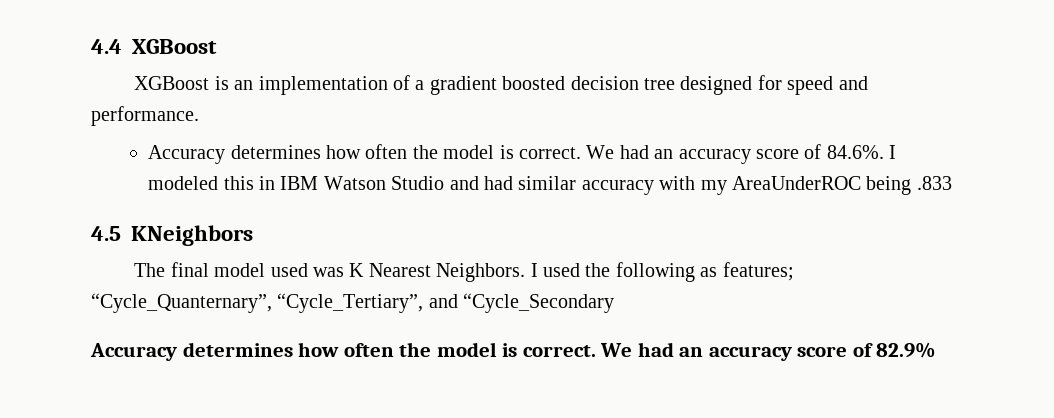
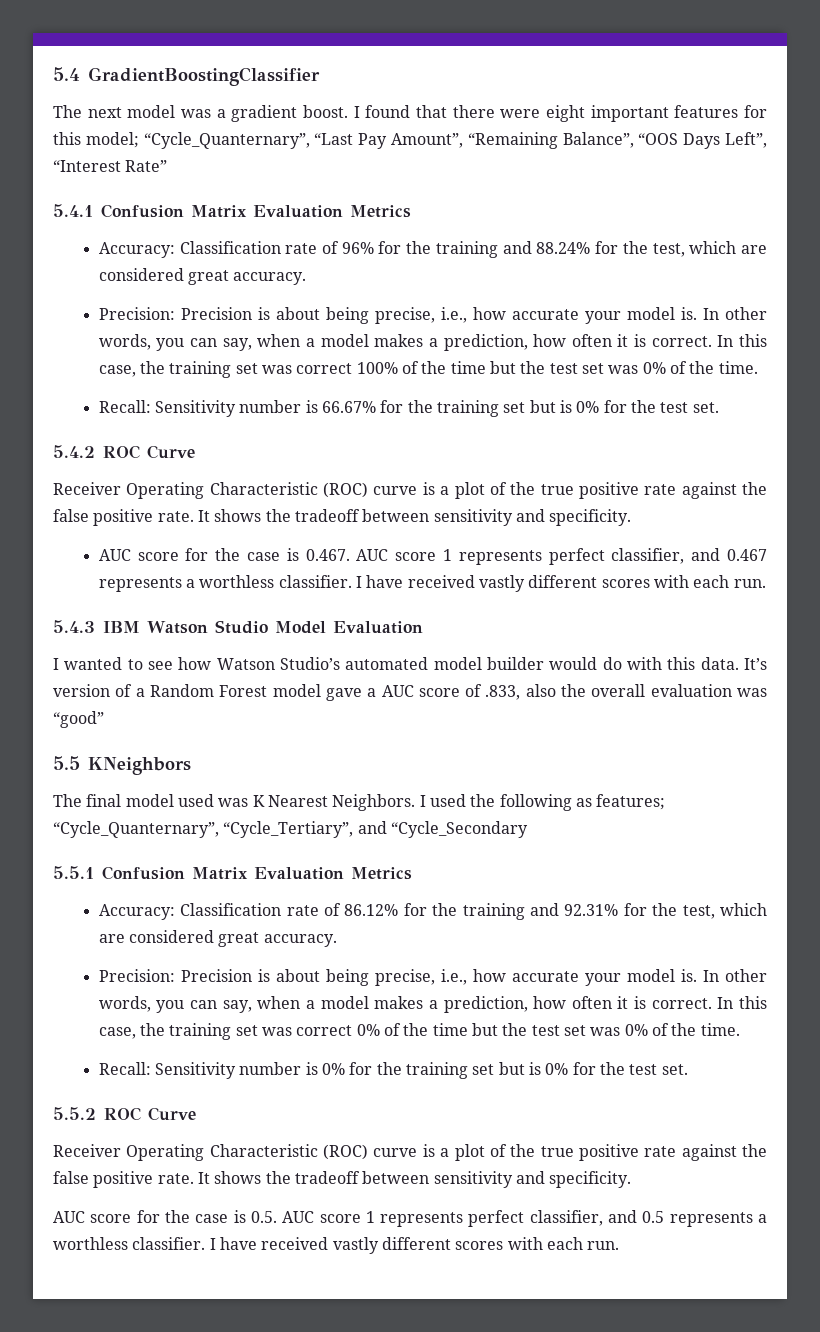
- 4.4 XGBoost
- XGBoost is an implementation of a gradient boosted decision tree designed for speed and performance.
- Accuracy determines how often the model is correct. We had an accuracy score of 84.6%. I modeled this in IBM Watson Studio and had similar accuracy with my AreaUnderROC being .833
- 4.5 KNeighbors
+ 5.4 GradientBoostingClassifier
+ The next model was a gradient boost. I found that there were eight important features for this model; “Cycle_Quanternary”, “Last Pay Amount”, “Remaining Balance”, “OOS Days Left”, “Interest Rate”
+ 5.4.1 Confusion Matrix Evaluation Metrics
+ Accuracy: Classification rate of 96% for the training and 88.24% for the test, which are considered great accuracy.
+ Precision: Precision is about being precise, i.e., how accurate your model is. In other words, you can say, when a model makes a prediction, how often it is correct. In this case, the training set was correct 100% of the time but the test set was 0% of the time.
+ Recall: Sensitivity number is 66.67% for the training set but is 0% for the test set.
+ 5.4.2 ROC Curve
+ Receiver Operating Characteristic (ROC) curve is a plot of the true positive rate against the false positive rate. It shows the tradeoff between sensitivity and specificity.
+ AUC score for the case is 0.467. AUC score 1 represents perfect classifier, and 0.467 represents a worthless classifier. I have received vastly different scores with each run.
+ 5.4.3 IBM Watson Studio Model Evaluation
+ I wanted to see how Watson Studio’s automated model builder would do with this data. It’s version of a Random Forest model gave a AUC score of .833, also the overall evaluation was “good”
+ 5.5 KNeighbors
- Accuracy determines how often the model is correct. We had an accuracy score of 82.9%
+ 5.5.1 Confusion Matrix Evaluation Metrics
+ Accuracy: Classification rate of 86.12% for the training and 92.31% for the test, which are considered great accuracy.
+ Precision: Precision is about being precise, i.e., how accurate your model is. In other words, you can say, when a model makes a prediction, how often it is correct. In this case, the training set was correct 0% of the time but the test set was 0% of the time.
+ Recall: Sensitivity number is 0% for the training set but is 0% for the test set.
+ 5.5.2 ROC Curve
+ Receiver Operating Characteristic (ROC) curve is a plot of the true positive rate against the false positive rate. It shows the tradeoff between sensitivity and specificity.
+ AUC score for the case is 0.5. AUC score 1 represents perfect classifier, and 0.5 represents a worthless classifier. I have received vastly different scores with each run.

